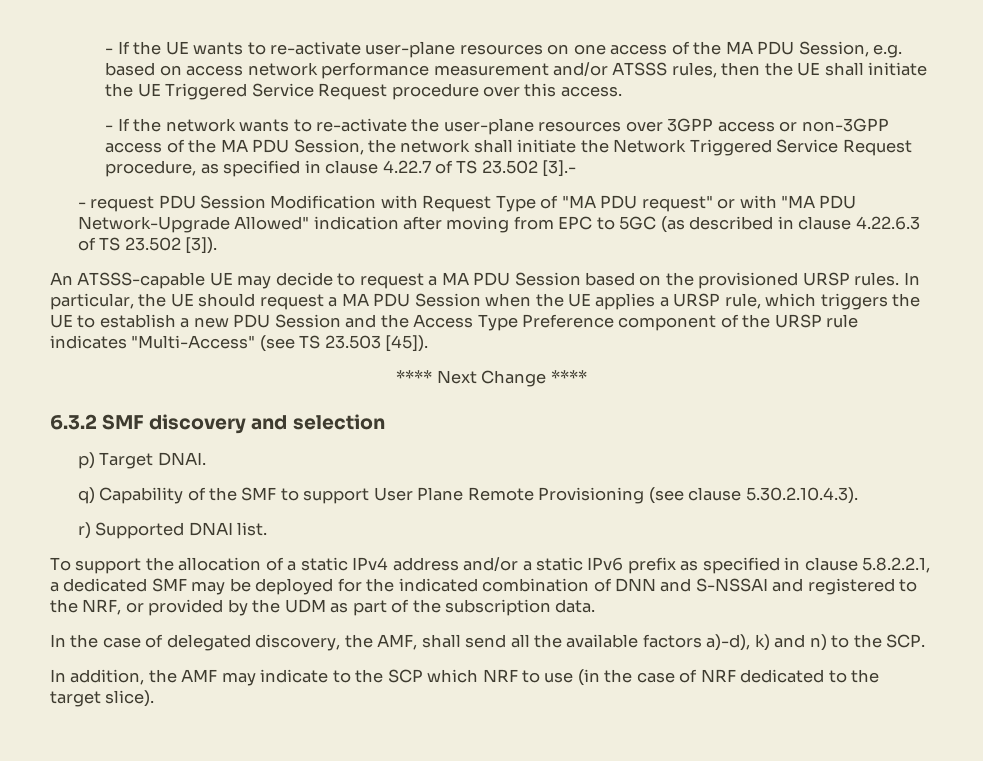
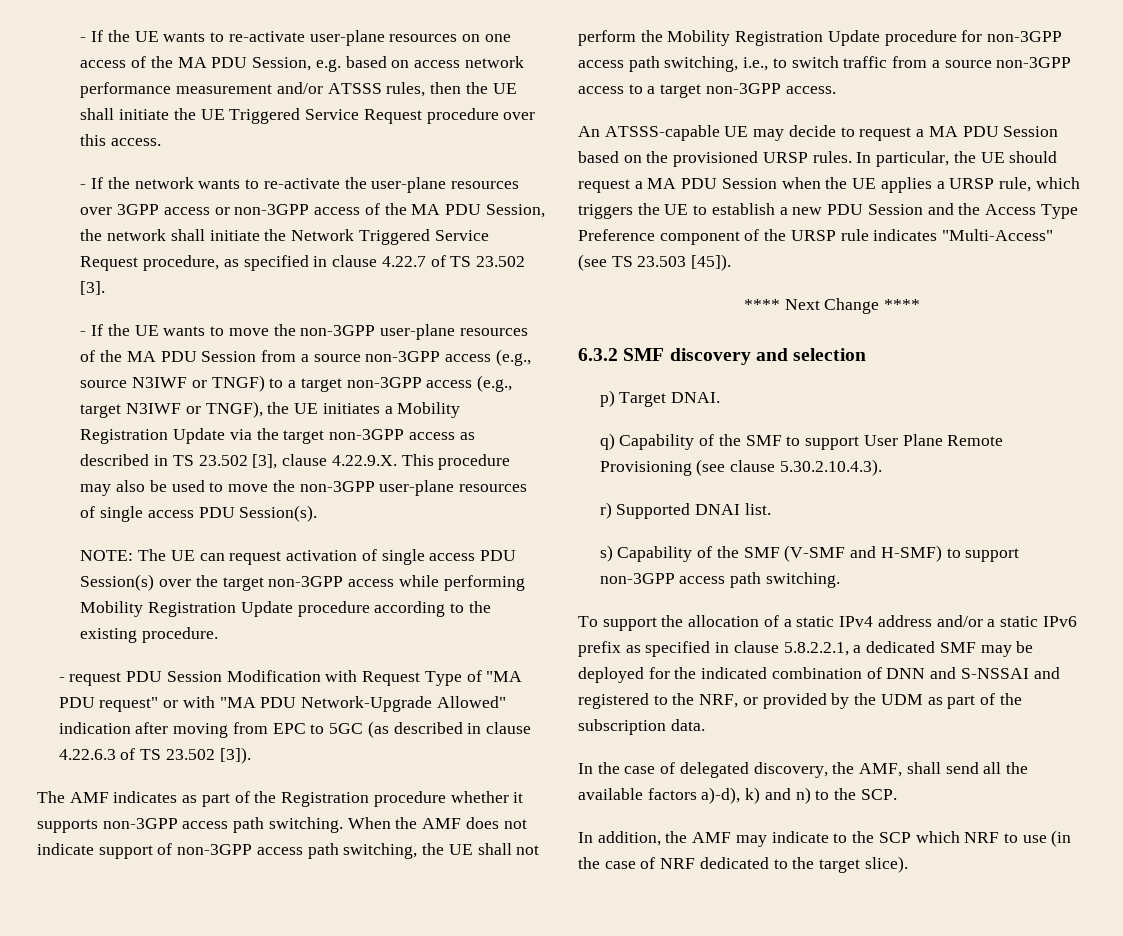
- - If the network wants to re-activate the user-plane resources over 3GPP access or non-3GPP access of the MA PDU Session, the network shall initiate the Network Triggered Service Request procedure, as specified in clause 4.22.7 of TS 23.502 [3].-
+ - If the network wants to re-activate the user-plane resources over 3GPP access or non-3GPP access of the MA PDU Session, the network shall initiate the Network Triggered Service Request procedure, as specified in clause 4.22.7 of TS 23.502 [3].
+ - If the UE wants to move the non-3GPP user-plane resources of the MA PDU Session from a source non-3GPP access (e.g., source N3IWF or TNGF) to a target non-3GPP access (e.g., target N3IWF or TNGF), the UE initiates a Mobility Registration Update via the target non-3GPP access as described in TS 23.502 [3], clause 4.22.9.X. This procedure may also be used to move the non-3GPP user-plane resources of single access PDU Session(s).
+ NOTE: The UE can request activation of single access PDU Session(s) over the target non-3GPP access while performing Mobility Registration Update procedure according to the existing procedure.
+ The AMF indicates as part of the Registration procedure whether it supports non-3GPP access path switching. When the AMF does not indicate support of non-3GPP access path switching, the UE shall not perform the Mobility Registration Update procedure for non-3GPP access path switching, i.e., to switch traffic from a source non-3GPP access to a target non-3GPP access.
+ s) Capability of the SMF (V-SMF and H-SMF) to support non-3GPP access path switching.

